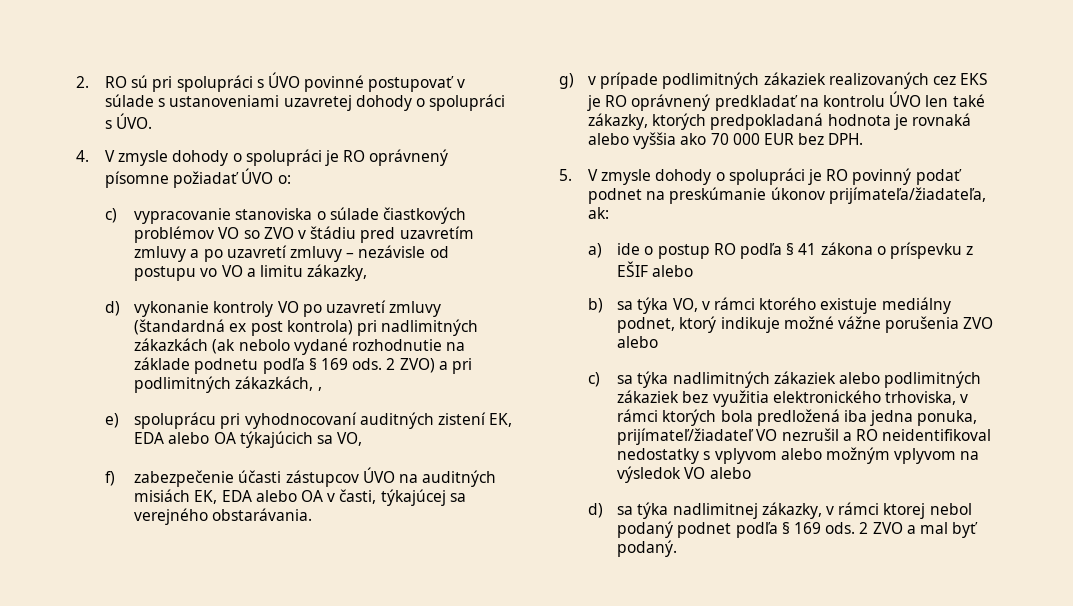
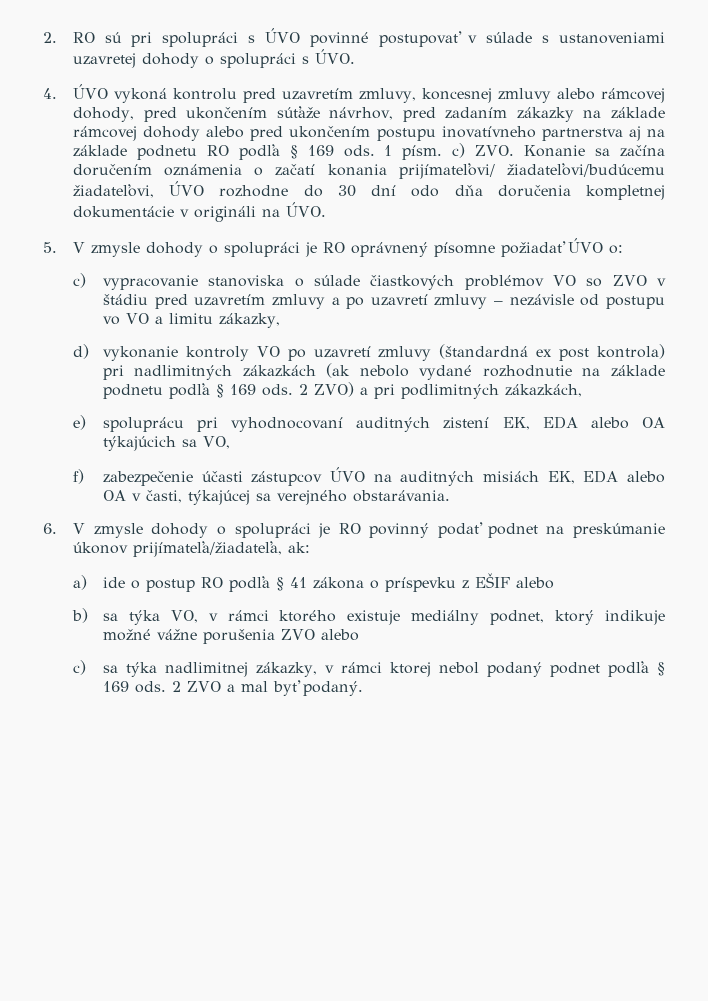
- 4. V zmysle dohody o spolupráci je RO oprávnený písomne požiadať ÚVO o:
+ 4. ÚVO vykoná kontrolu pred uzavretím zmluvy, koncesnej zmluvy alebo rámcovej dohody, pred ukončením súťaže návrhov, pred zadaním zákazky na základe rámcovej dohody alebo pred ukončením postupu inovatívneho partnerstva aj na základe podnetu RO podľa § 169 ods. 1 písm. c) ZVO. Konanie sa začína doručením oznámenia o začatí konania prijímateľovi/ žiadateľovi/budúcemu žiadateľovi, ÚVO rozhodne do 30 dní odo dňa doručenia kompletnej dokumentácie v origináli na ÚVO.
+ 5. V zmysle dohody o spolupráci je RO oprávnený písomne požiadať ÚVO o:
- 2 ZVO) a pri podlimitných zákazkách, ,
+ 2 ZVO) a pri podlimitných zákazkách,
- g) v prípade podlimitných zákaziek realizovaných cez EKS je RO oprávnený predkladať na kontrolu ÚVO len také zákazky, ktorých predpokladaná hodnota je rovnaká alebo vyššia ako 70 000 EUR bez DPH.
- 5. V zmysle dohody o spolupráci je RO povinný podať podnet na preskúmanie úkonov prijímateľa/žiadateľa, ak:
+ 6. V zmysle dohody o spolupráci je RO povinný podať podnet na preskúmanie úkonov prijímateľa/žiadateľa, ak:
- c) sa týka nadlimitných zákaziek alebo podlimitných zákaziek bez využitia elektronického trhoviska, v rámci ktorých bola predložená iba jedna ponuka, prijímateľ/žiadateľ VO nezrušil a RO neidentifikoval nedostatky s vplyvom alebo možným vplyvom na výsledok VO alebo
- d) sa týka nadlimitnej zákazky, v rámci ktorej nebol podaný podnet podľa § 169 ods.
+ c) sa týka nadlimitnej zákazky, v rámci ktorej nebol podaný podnet podľa § 169 ods.

